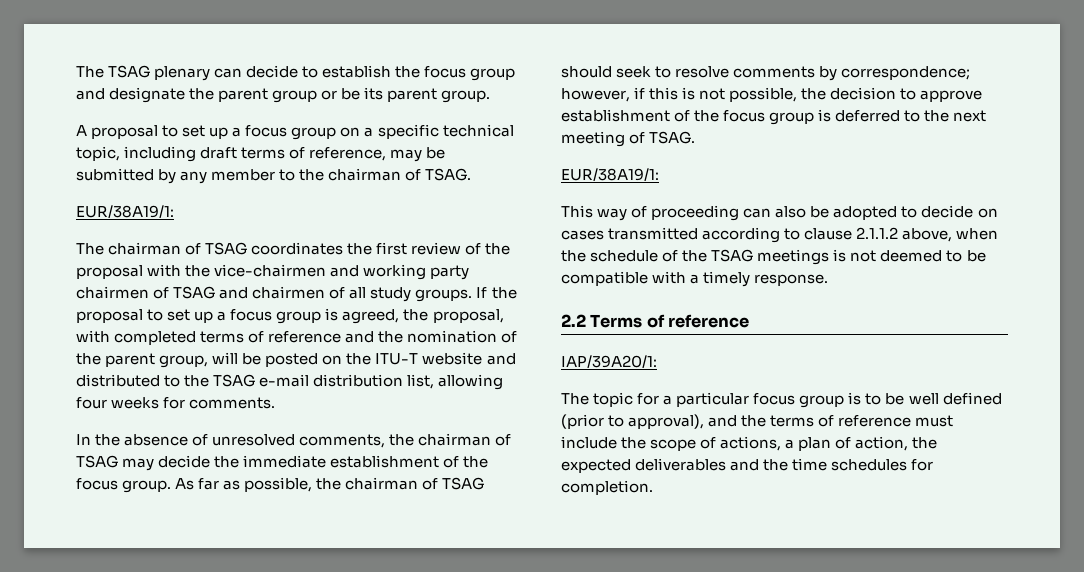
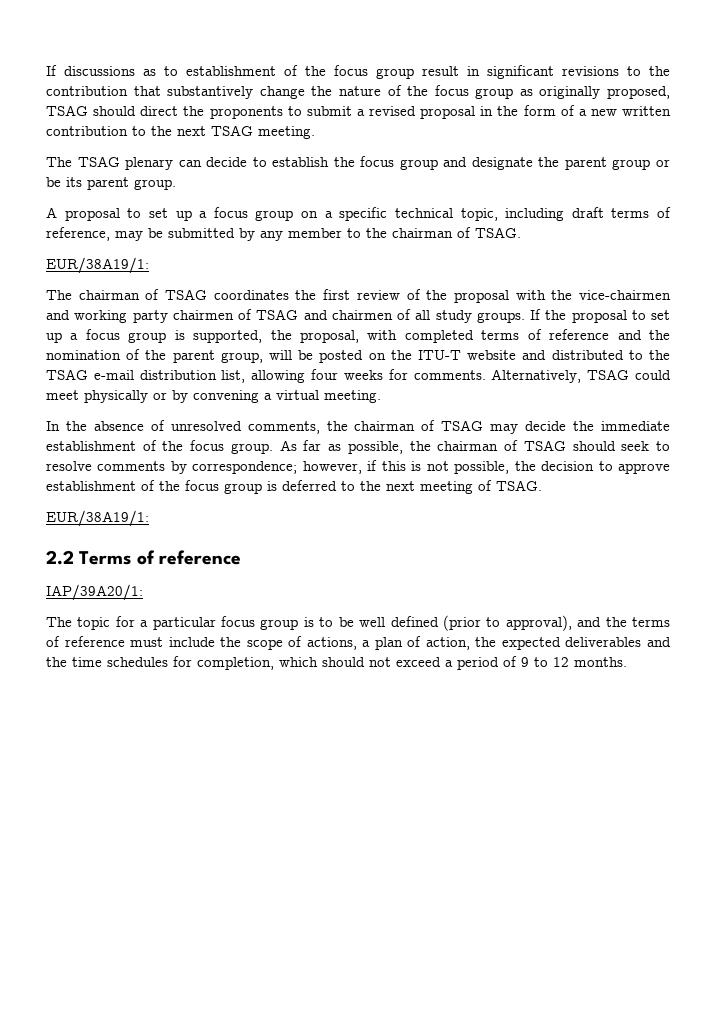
+ If discussions as to establishment of the focus group result in significant revisions to the contribution that substantively change the nature of the focus group as originally proposed, TSAG should direct the proponents to submit a revised proposal in the form of a new written contribution to the next TSAG meeting.
- If the proposal to set up a focus group is agreed, the proposal, with completed terms of reference and the nomination of the parent group, will be posted on the ITU-T website and distributed to the TSAG e-mail distribution list, allowing four weeks for comments.
+ If the proposal to set up a focus group is supported, the proposal, with completed terms of reference and the nomination of the parent group, will be posted on the ITU-T website and distributed to the TSAG e-mail distribution list, allowing four weeks for comments. Alternatively, TSAG could meet physically or by convening a virtual meeting.
- This way of proceeding can also be adopted to decide on cases transmitted according to clause 2.1.1.2 above, when the schedule of the TSAG meetings is not deemed to be compatible with a timely response.
- The topic for a particular focus group is to be well defined (prior to approval), and the terms of reference must include the scope of actions, a plan of action, the expected deliverables and the time schedules for completion.
+ The topic for a particular focus group is to be well defined (prior to approval), and the terms of reference must include the scope of actions, a plan of action, the expected deliverables and the time schedules for completion, which should not exceed a period of 9 to 12 months.

